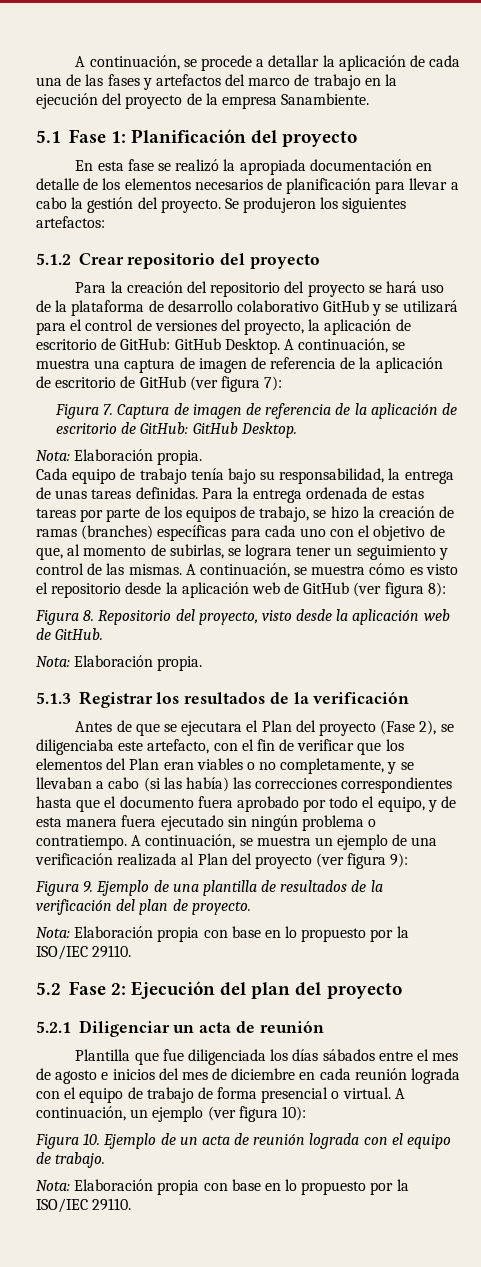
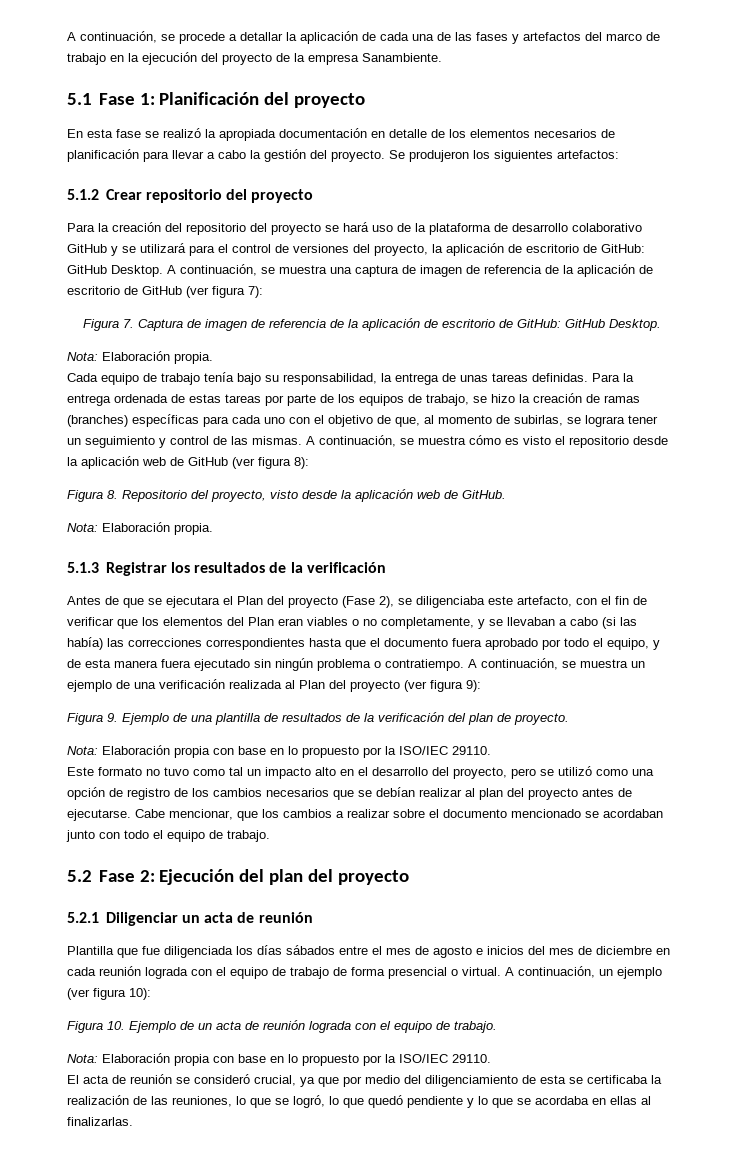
+ Este formato no tuvo como tal un impacto alto en el desarrollo del proyecto, pero se utilizó como una opción de registro de los cambios necesarios que se debían realizar al plan del proyecto antes de ejecutarse. Cabe mencionar, que los cambios a realizar sobre el documento mencionado se acordaban junto con todo el equipo de trabajo.
+ El acta de reunión se consideró crucial, ya que por medio del diligenciamiento de esta se certificaba la realización de las reuniones, lo que se logró, lo que quedó pendiente y lo que se acordaba en ellas al finalizarlas.

